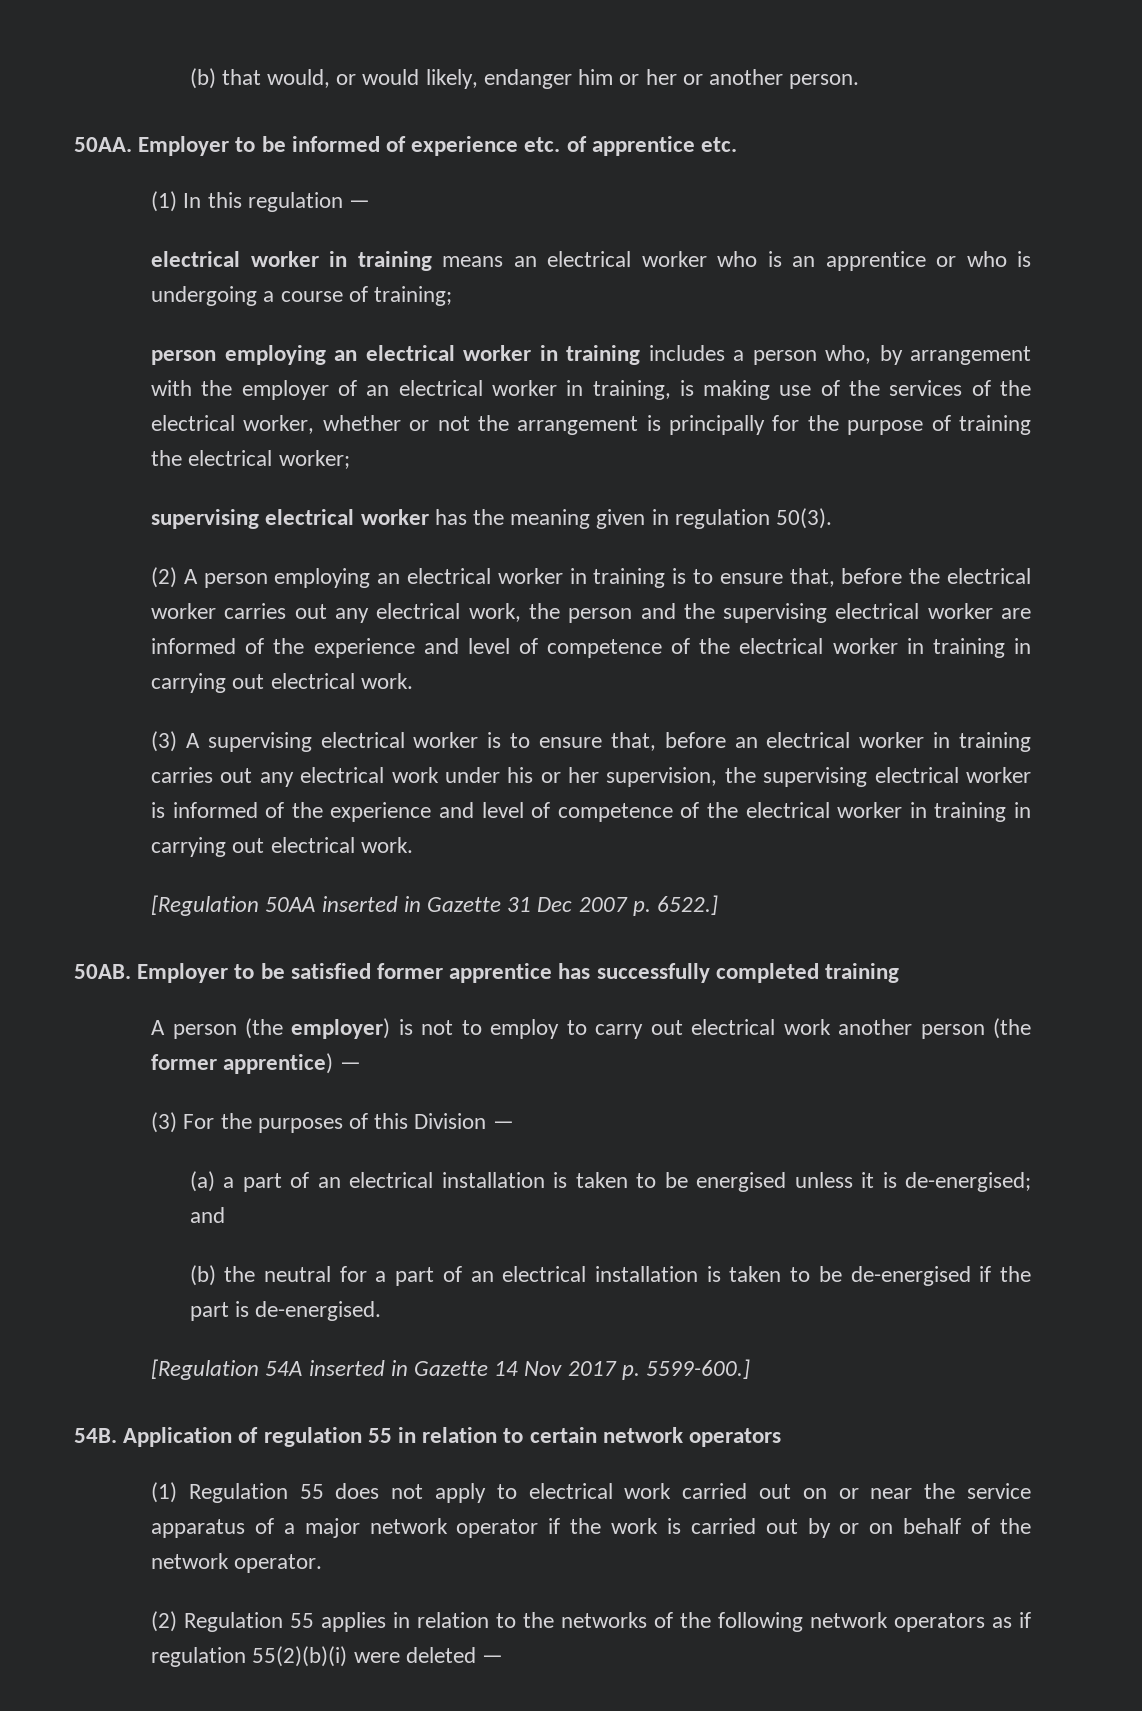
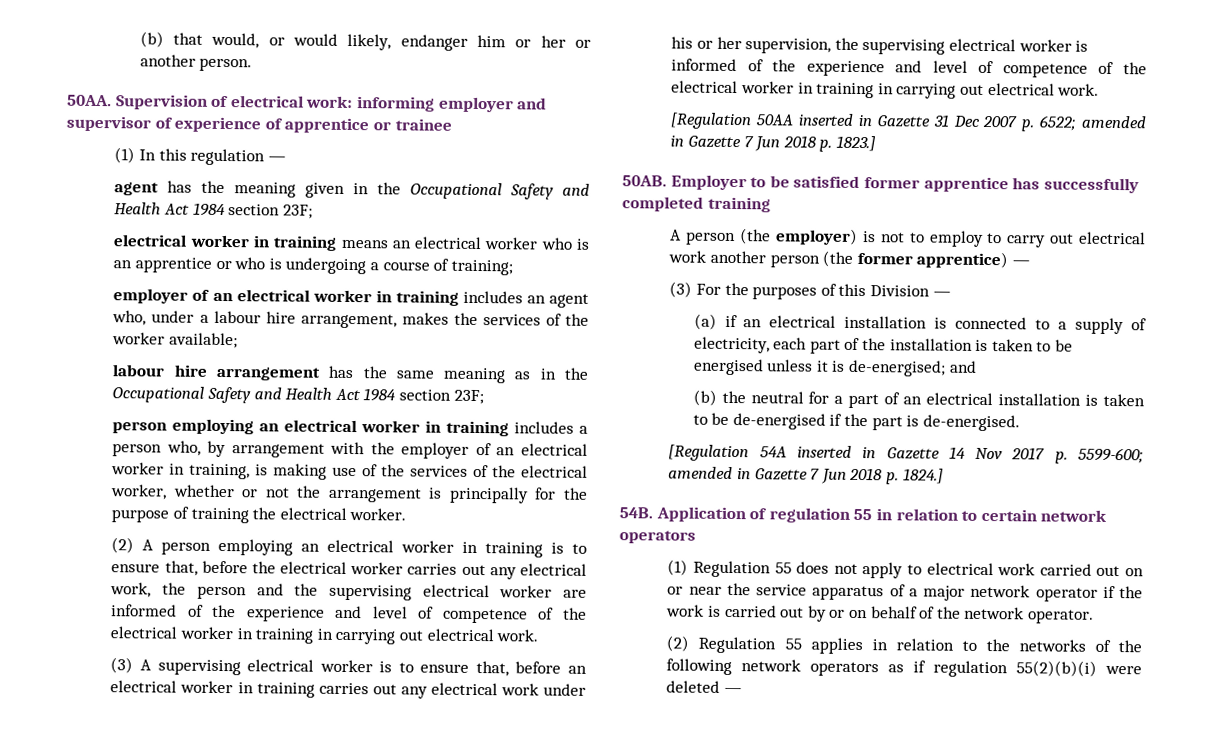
- Employer to be informed of experience etc. of apprentice etc.
+ Supervision of electrical work: informing employer and supervisor of experience of apprentice or trainee
+ agent has the meaning given in the Occupational Safety and Health Act 1984 section 23F;
+ employer of an electrical worker in training includes an agent who, under a labour hire arrangement, makes the services of the worker available;
+ labour hire arrangement has the same meaning as in the Occupational Safety and Health Act 1984 section 23F;
- person employing an electrical worker in training includes a person who, by arrangement with the employer of an electrical worker in training, is making use of the services of the electrical worker, whether or not the arrangement is principally for the purpose of training the electrical worker;
- supervising electrical worker has the meaning given in regulation 50(3).
+ person employing an electrical worker in training includes a person who, by arrangement with the employer of an electrical worker in training, is making use of the services of the electrical worker, whether or not the arrangement is principally for the purpose of training the electrical worker.
- [Regulation 50AA inserted in Gazette 31 Dec 2007 p. 6522.]
+ [Regulation 50AA inserted in Gazette 31 Dec 2007 p. 6522; amended in Gazette 7 Jun 2018 p. 1823.]
- (a) a part of an electrical installation is taken to be energised unless it is de-energised; and
+ (a) if an electrical installation is connected to a supply of electricity, each part of the installation is taken to be energised unless it is de-energised; and
- [Regulation 54A inserted in Gazette 14 Nov 2017 p. 5599-600.]
+ [Regulation 54A inserted in Gazette 14 Nov 2017 p. 5599-600; amended in Gazette 7 Jun 2018 p. 1824.]

